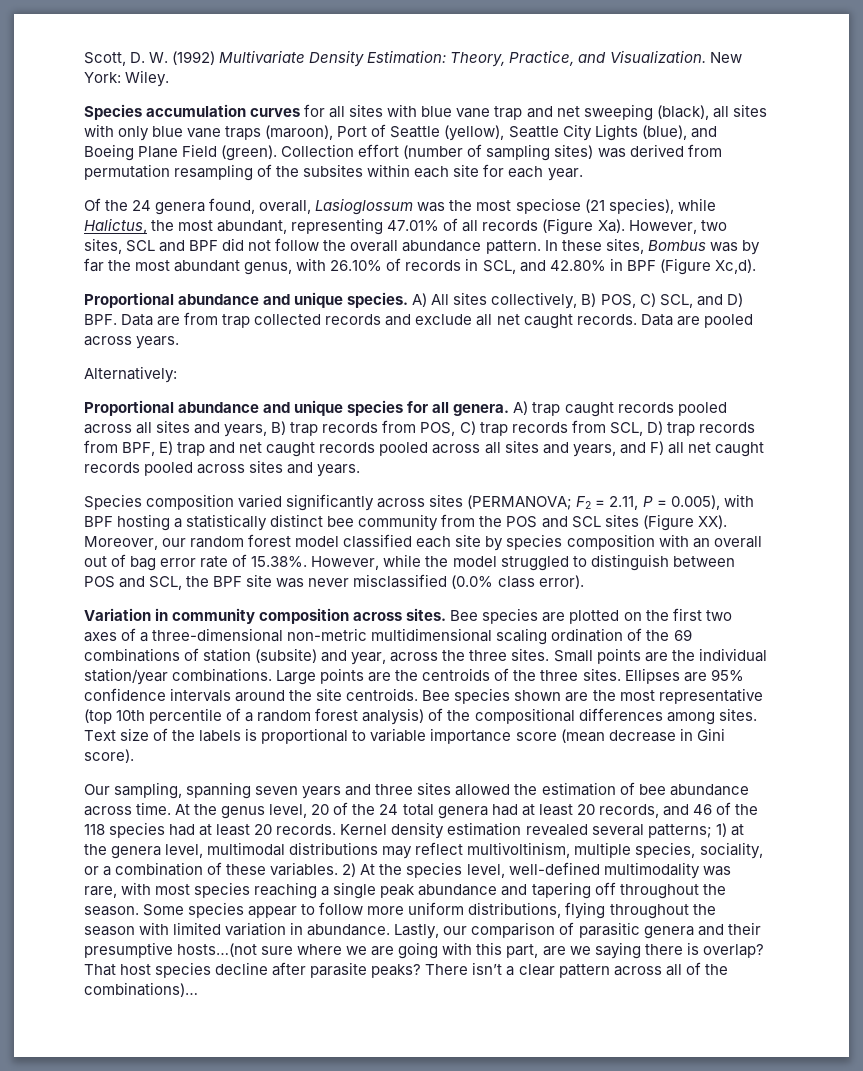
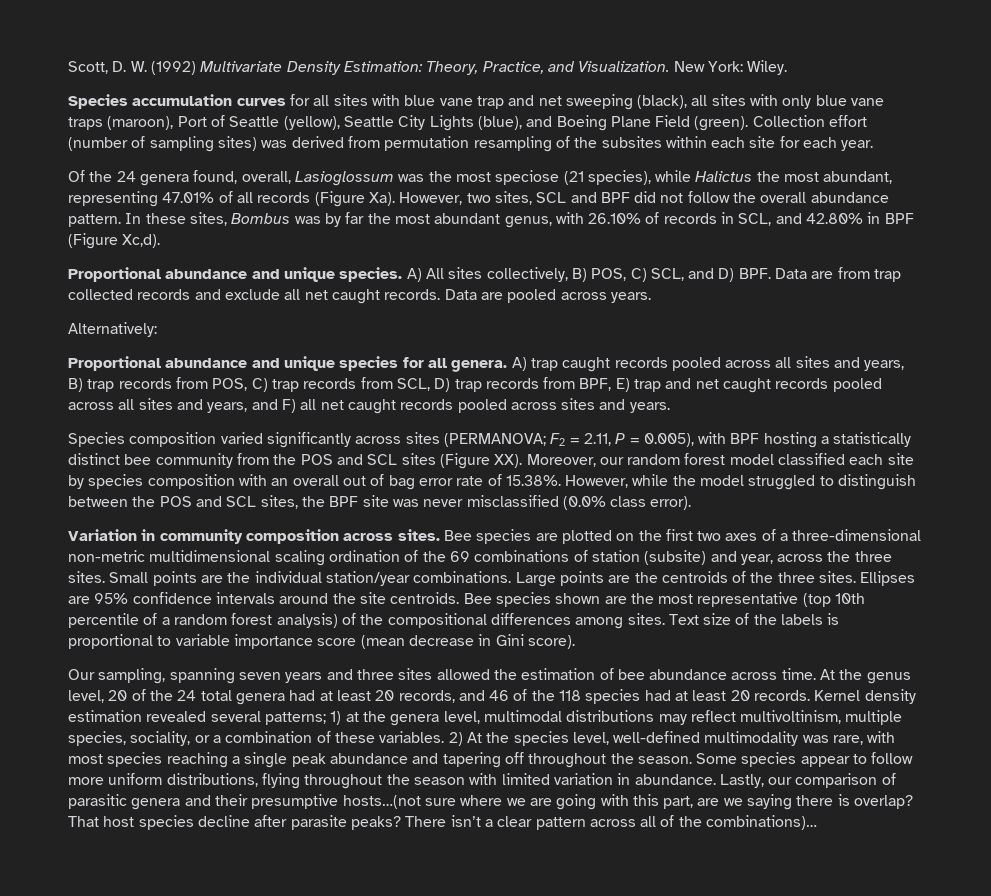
- Of the 24 genera found, overall, Lasioglossum was the most speciose (21 species), while Halictus, the most abundant, representing 47.01% of all records (Figure Xa). However, two sites, SCL and BPF did not follow the overall abundance pattern.
+ Of the 24 genera found, overall, Lasioglossum was the most speciose (21 species), while Halictus the most abundant, representing 47.01% of all records (Figure Xa). However, two sites, SCL and BPF did not follow the overall abundance pattern.
- F2 = 2.11, P = 0.005), with BPF hosting a statistically distinct bee community from the POS and SCL sites (Figure XX). Moreover, our random forest model classified each site by species composition with an overall out of bag error rate of 15.38%. However, while the model struggled to distinguish between POS and SCL, the BPF site was never misclassified (0.0% class error).
+ F2 = 2.11, P = 0.005), with BPF hosting a statistically distinct bee community from the POS and SCL sites (Figure XX). Moreover, our random forest model classified each site by species composition with an overall out of bag error rate of 15.38%. However, while the model struggled to distinguish between the POS and SCL sites, the BPF site was never misclassified (0.0% class error).

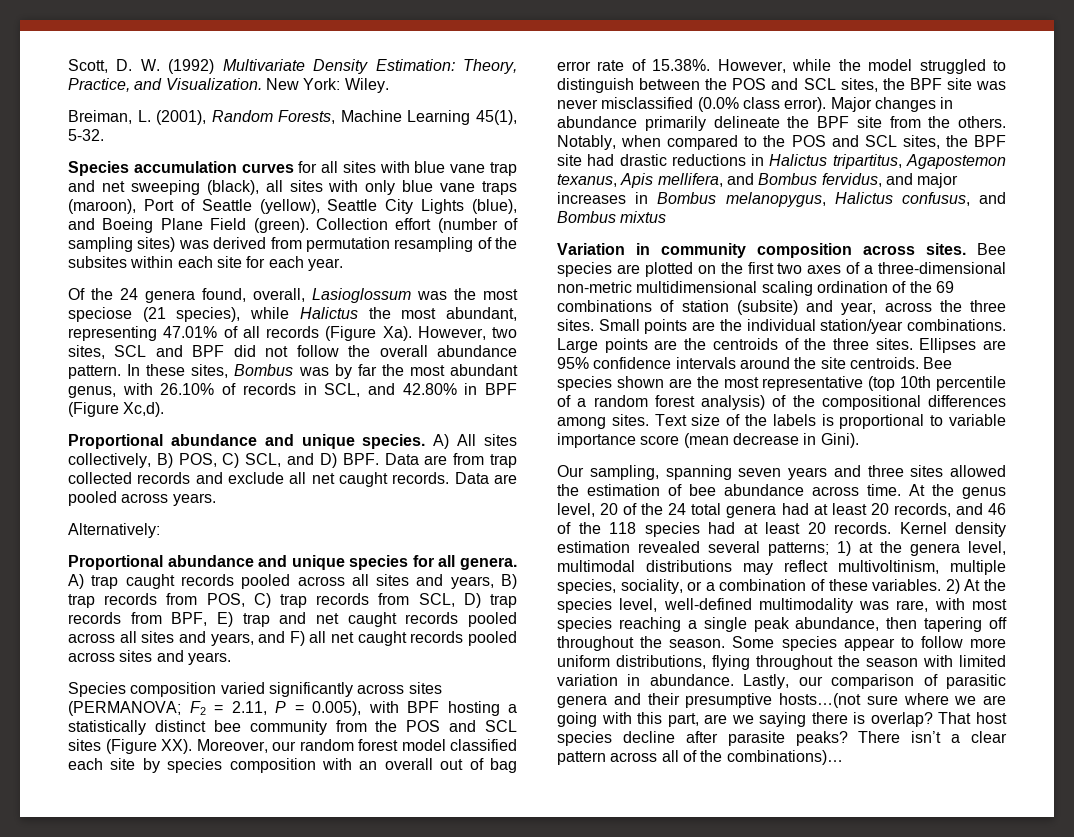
+ Breiman, L. (2001), Random Forests, Machine Learning 45(1), 5-32.
+ Major changes in abundance primarily delineate the BPF site from the others. Notably, when compared to the POS and SCL sites, the BPF site had drastic reductions in Halictus tripartitus, Agapostemon texanus, Apis mellifera, and Bombus fervidus, and major increases in Bombus melanopygus, Halictus confusus, and Bombus mixtus
- Text size of the labels is proportional to variable importance score (mean decrease in Gini score).
+ Text size of the labels is proportional to variable importance score (mean decrease in Gini).
- 2) At the species level, well-defined multimodality was rare, with most species reaching a single peak abundance and tapering off throughout the season.
+ 2) At the species level, well-defined multimodality was rare, with most species reaching a single peak abundance, then tapering off throughout the season.

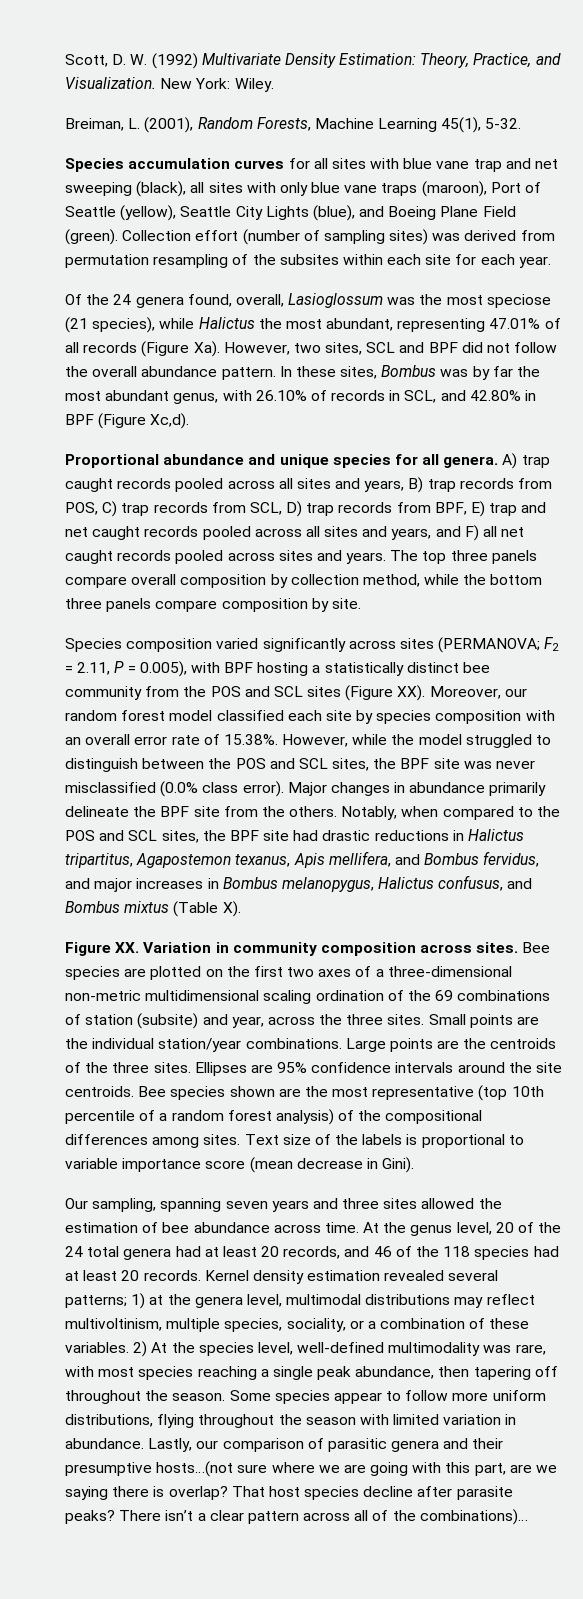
- Proportional abundance and unique species. A) All sites collectively, B) POS, C) SCL, and D) BPF. Data are from trap collected records and exclude all net caught records. Data are pooled across years.
- Alternatively:
+ The top three panels compare overall composition by collection method, while the bottom three panels compare composition by site.
- F2 = 2.11, P = 0.005), with BPF hosting a statistically distinct bee community from the POS and SCL sites (Figure XX). Moreover, our random forest model classified each site by species composition with an overall out of bag error rate of 15.38%. However, while the model struggled to distinguish between the POS and SCL sites, the BPF site was never misclassified (0.0% class error).
+ F2 = 2.11, P = 0.005), with BPF hosting a statistically distinct bee community from the POS and SCL sites (Figure XX). Moreover, our random forest model classified each site by species composition with an overall error rate of 15.38%. However, while the model struggled to distinguish between the POS and SCL sites, the BPF site was never misclassified (0.0% class error).
- Notably, when compared to the POS and SCL sites, the BPF site had drastic reductions in Halictus tripartitus, Agapostemon texanus, Apis mellifera, and Bombus fervidus, and major increases in Bombus melanopygus, Halictus confusus, and Bombus mixtus
- Variation in community composition across sites.
+ Notably, when compared to the POS and SCL sites, the BPF site had drastic reductions in Halictus tripartitus, Agapostemon texanus, Apis mellifera, and Bombus fervidus, and major increases in Bombus melanopygus, Halictus confusus, and Bombus mixtus (Table X).
+ Figure XX. Variation in community composition across sites.

